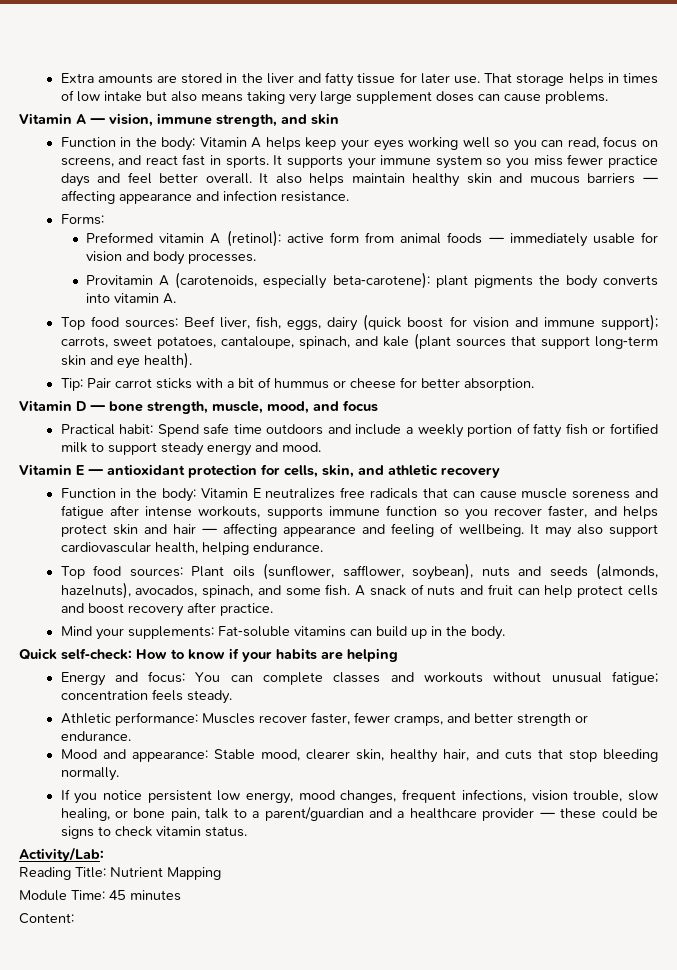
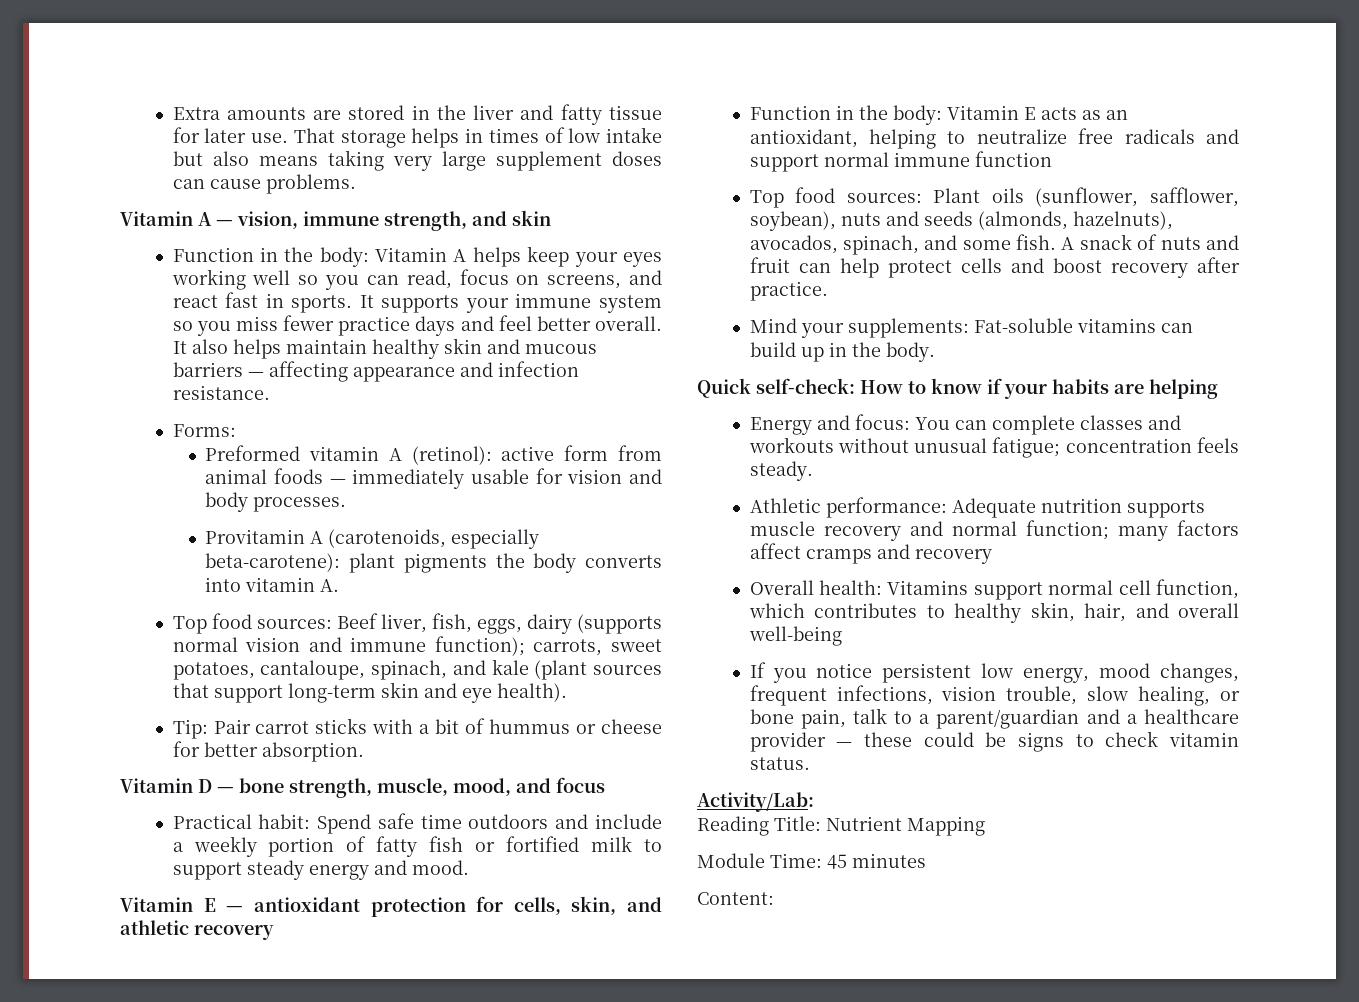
- Top food sources: Beef liver, fish, eggs, dairy (quick boost for vision and immune support); carrots, sweet potatoes, cantaloupe, spinach, and kale (plant sources that support long‑term skin and eye health).
+ Top food sources: Beef liver, fish, eggs, dairy (supports normal vision and immune function); carrots, sweet potatoes, cantaloupe, spinach, and kale (plant sources that support long‑term skin and eye health).
- Function in the body: Vitamin E neutralizes free radicals that can cause muscle soreness and fatigue after intense workouts, supports immune function so you recover faster, and helps protect skin and hair — affecting appearance and feeling of wellbeing. It may also support cardiovascular health, helping endurance.
+ Function in the body: Vitamin E acts as an antioxidant, helping to neutralize free radicals and support normal immune function
- Athletic performance: Muscles recover faster, fewer cramps, and better strength or endurance.
- Mood and appearance: Stable mood, clearer skin, healthy hair, and cuts that stop bleeding normally.
+ Athletic performance: Adequate nutrition supports muscle recovery and normal function; many factors affect cramps and recovery
+ Overall health: Vitamins support normal cell function, which contributes to healthy skin, hair, and overall well-being

